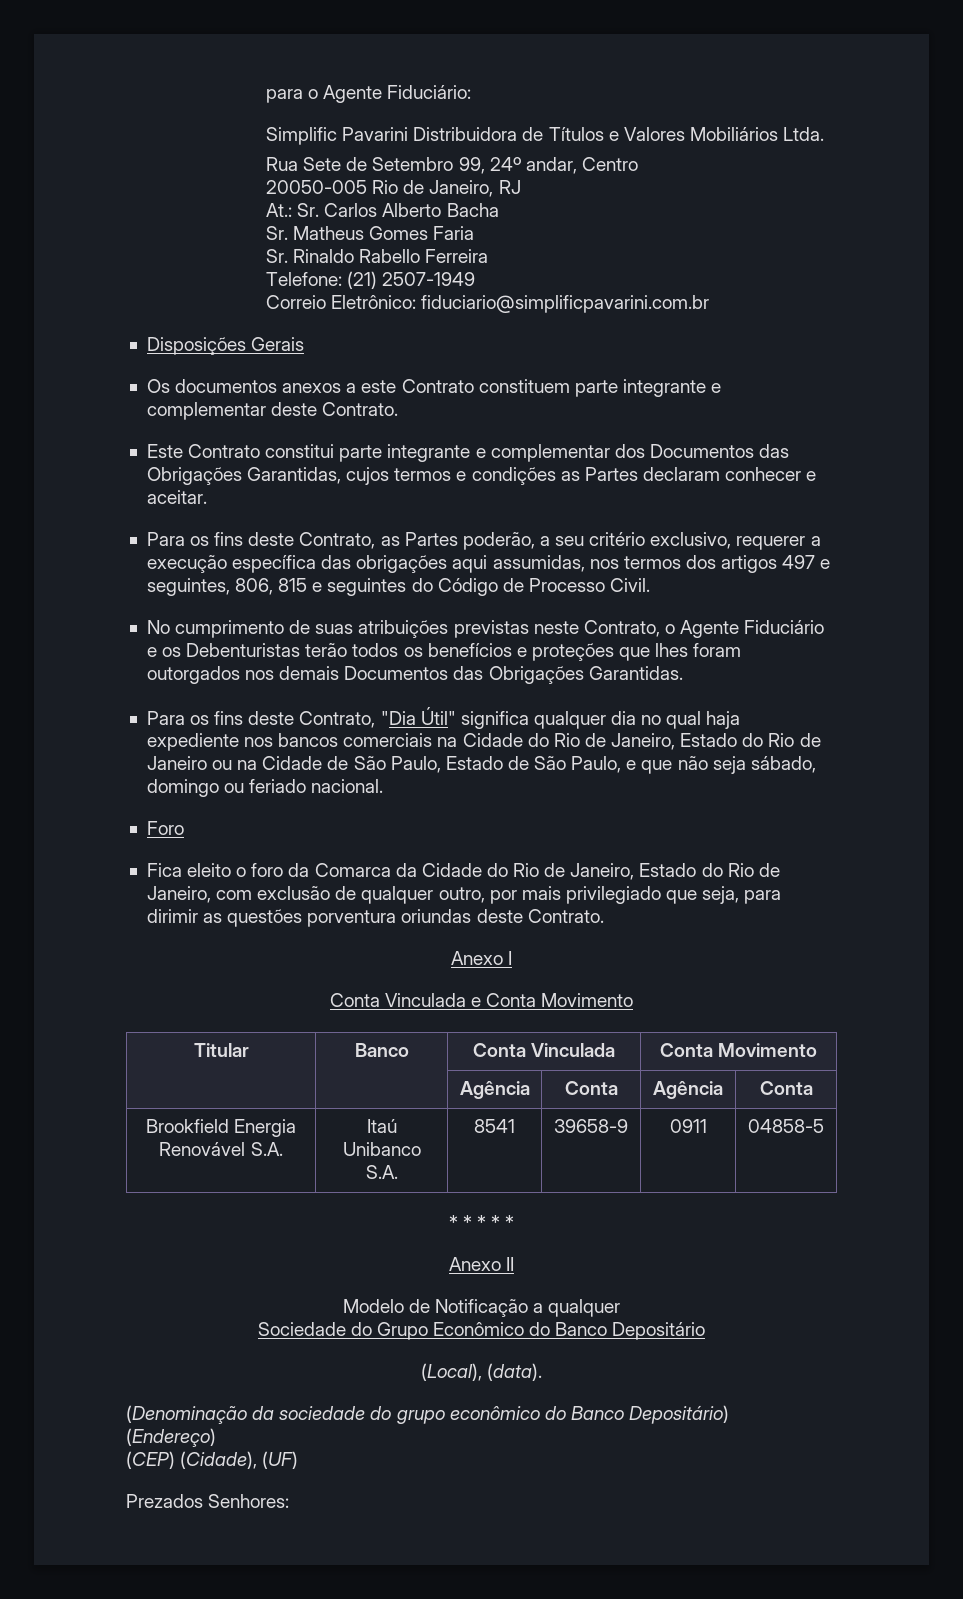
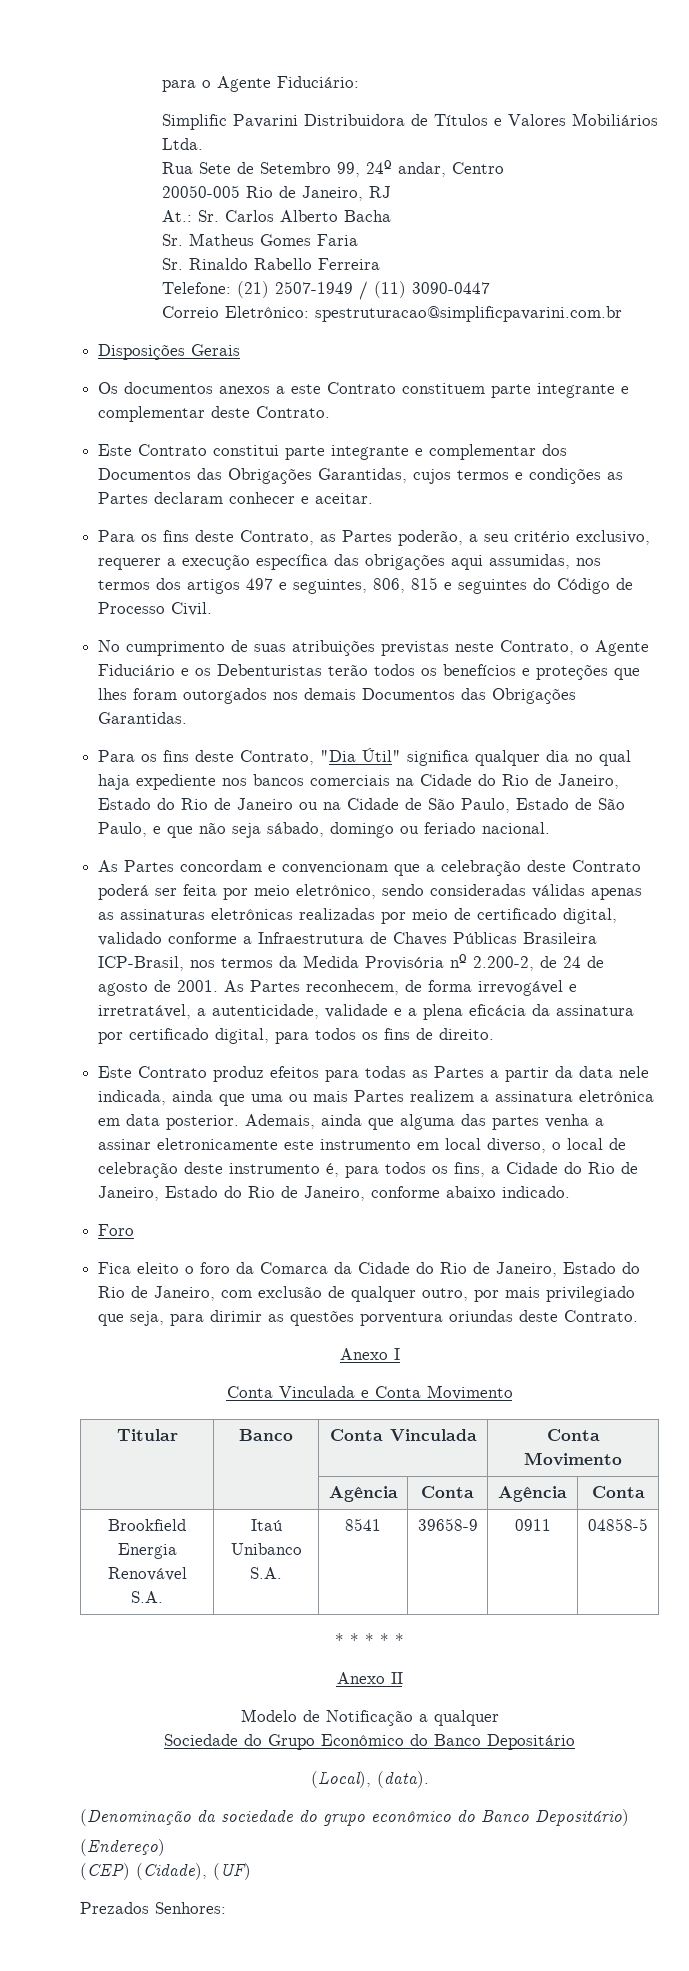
- Telefone: (21) 2507-1949
+ Telefone: (21) 2507-1949 / (11) 3090-0447
- Correio Eletrônico: fiduciario@simplificpavarini.com.br
+ Correio Eletrônico: spestruturacao@simplificpavarini.com.br
+ As Partes concordam e convencionam que a celebração deste Contrato poderá ser feita por meio eletrônico, sendo consideradas válidas apenas as assinaturas eletrônicas realizadas por meio de certificado digital, validado conforme a Infraestrutura de Chaves Públicas Brasileira ICP-Brasil, nos termos da Medida Provisória nº 2.200-2, de 24 de agosto de 2001. As Partes reconhecem, de forma irrevogável e irretratável, a autenticidade, validade e a plena eficácia da assinatura por certificado digital, para todos os fins de direito.
+ Este Contrato produz efeitos para todas as Partes a partir da data nele indicada, ainda que uma ou mais Partes realizem a assinatura eletrônica em data posterior. Ademais, ainda que alguma das partes venha a assinar eletronicamente este instrumento em local diverso, o local de celebração deste instrumento é, para todos os fins, a Cidade do Rio de Janeiro, Estado do Rio de Janeiro, conforme abaixo indicado.

